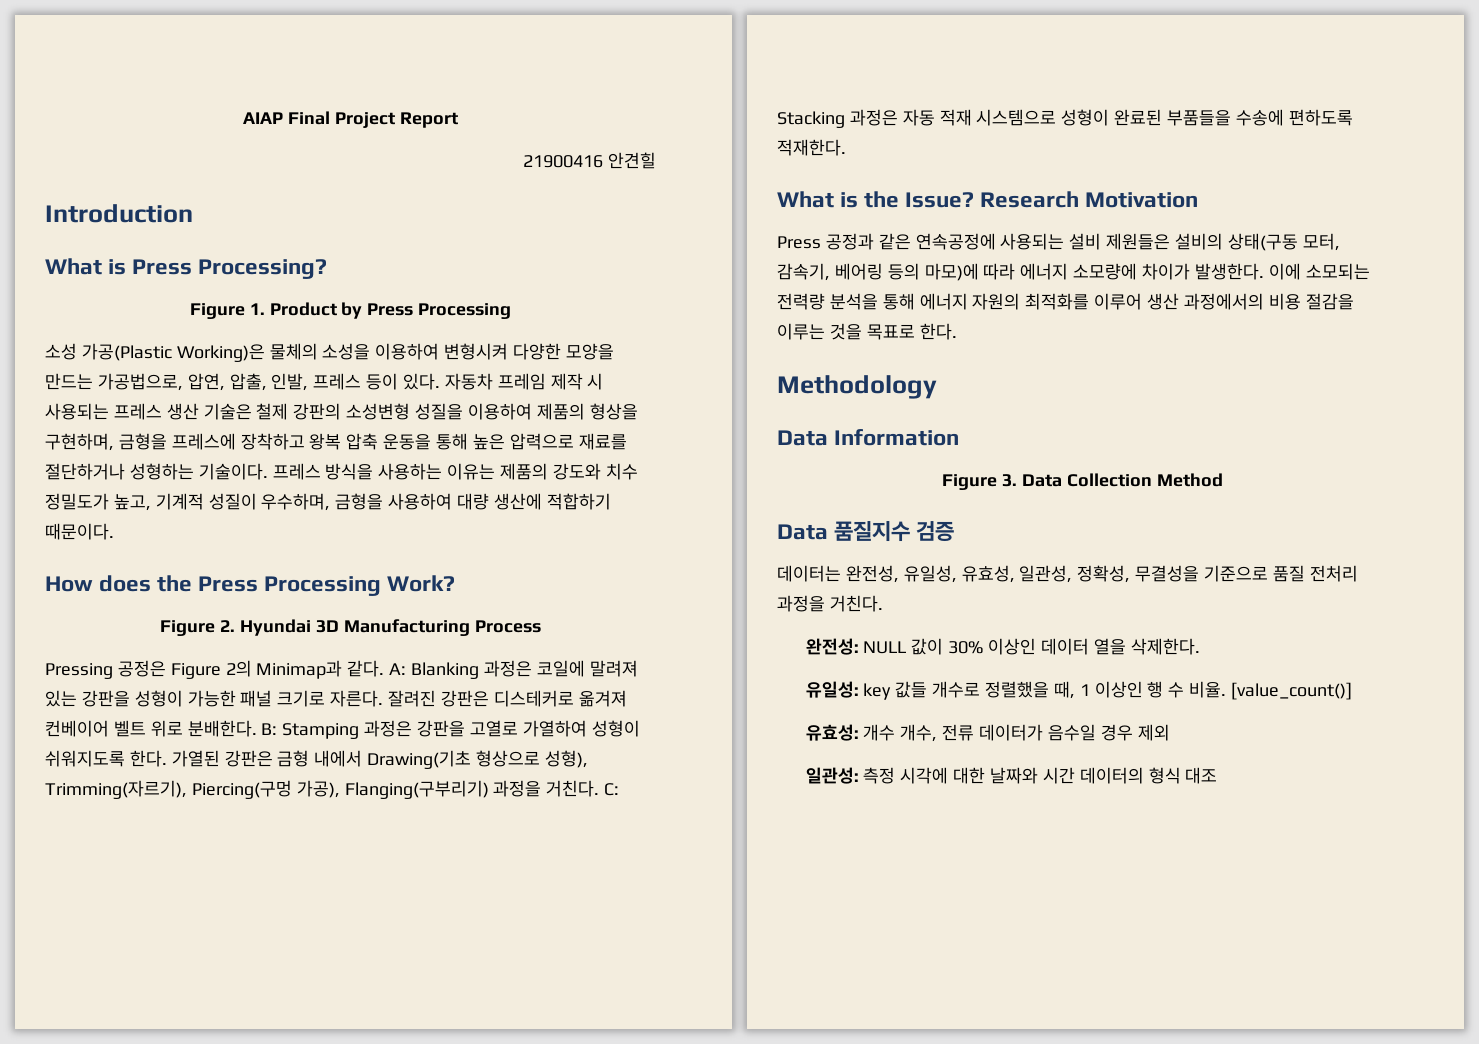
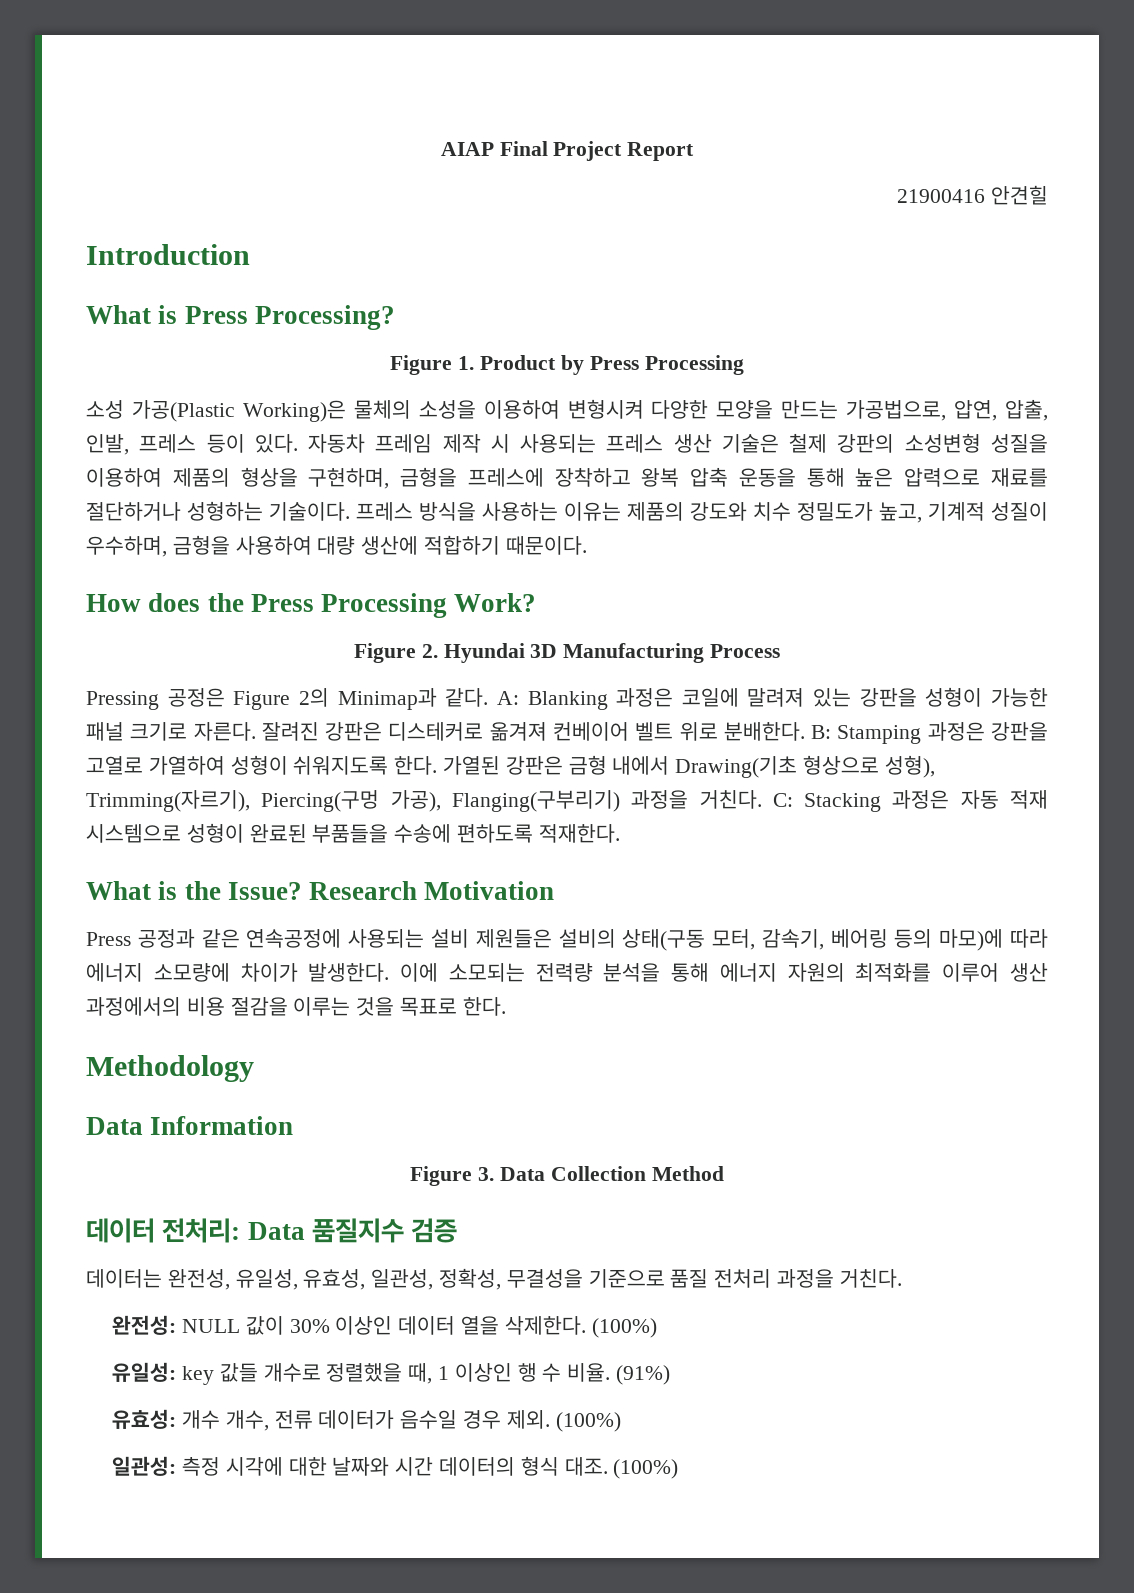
- Data 품질지수 검증
+ 데이터 전처리: Data 품질지수 검증
- 완전성: NULL 값이 30% 이상인 데이터 열을 삭제한다.
+ 완전성: NULL 값이 30% 이상인 데이터 열을 삭제한다. (100%)
- [value_count()]
+ (91%)
- 유효성: 개수 개수, 전류 데이터가 음수일 경우 제외
+ 유효성: 개수 개수, 전류 데이터가 음수일 경우 제외. (100%)
- 일관성: 측정 시각에 대한 날짜와 시간 데이터의 형식 대조
+ 일관성: 측정 시각에 대한 날짜와 시간 데이터의 형식 대조. (100%)

